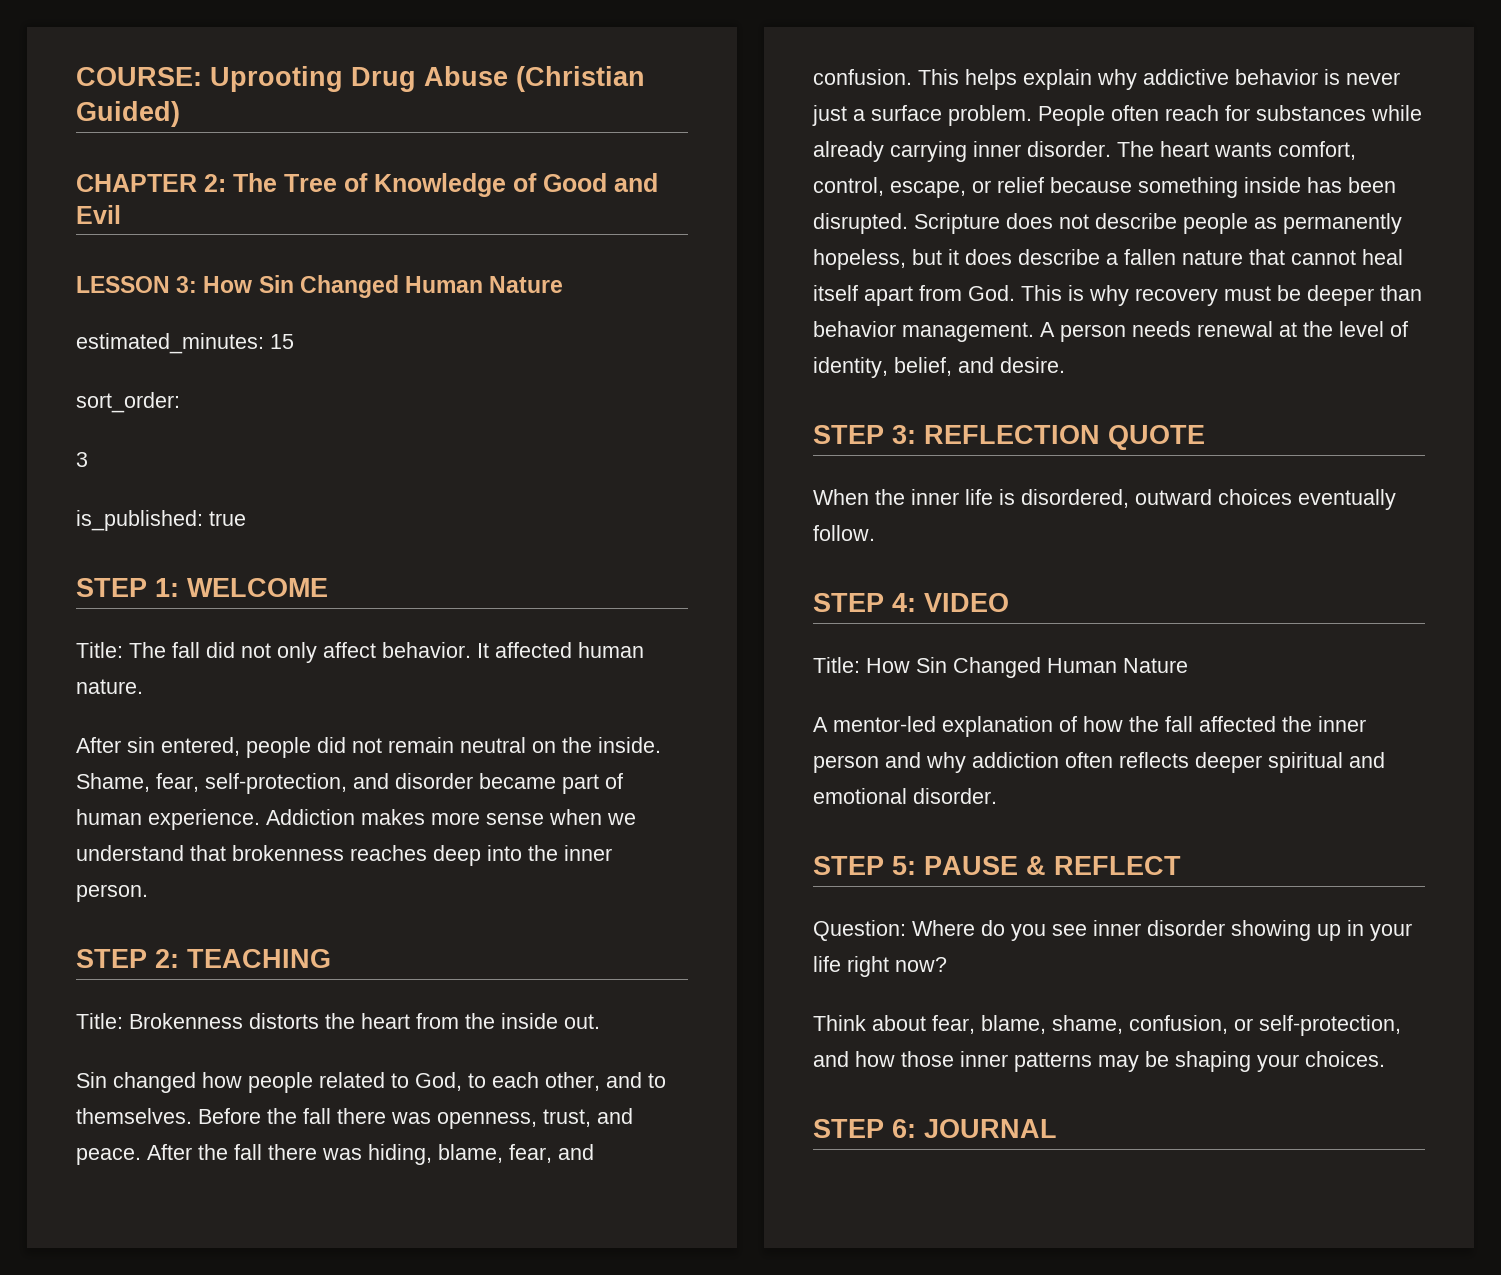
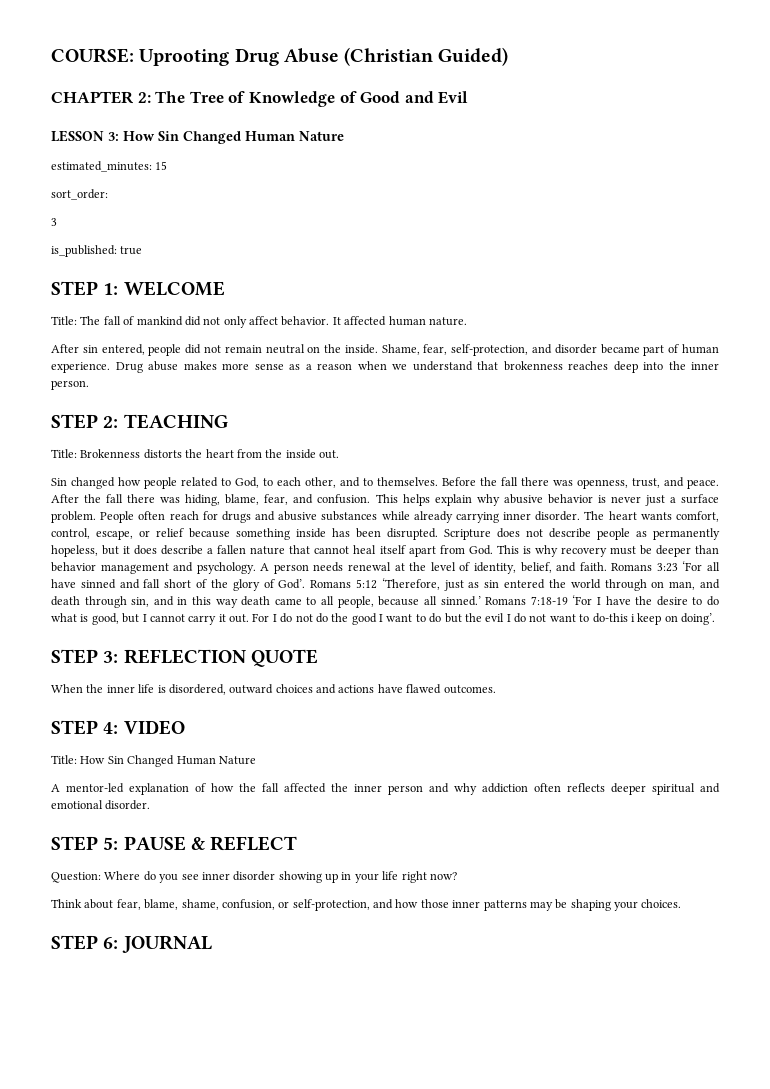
- Title: The fall did not only affect behavior.
+ Title: The fall of mankind did not only affect behavior.
- Addiction makes more sense when we understand that brokenness reaches deep into the inner person.
+ Drug abuse makes more sense as a reason when we understand that brokenness reaches deep into the inner person.
- This helps explain why addictive behavior is never just a surface problem.
+ This helps explain why abusive behavior is never just a surface problem.
- People often reach for substances while already carrying inner disorder.
+ People often reach for drugs and abusive substances while already carrying inner disorder.
- Scripture does not describe people as permanently hopeless, but it does describe a fallen nature that cannot heal itself apart from God. This is why recovery must be deeper than behavior management.
+ Scripture does not describe people as permanently hopeless, but it does describe a fallen nature that cannot heal itself apart from God. This is why recovery must be deeper than behavior management and psychology.
- A person needs renewal at the level of identity, belief, and desire.
+ A person needs renewal at the level of identity, belief, and faith. Romans 3:23 ‘For all have sinned and fall short of the glory of God’. Romans 5:12 ‘Therefore, just as sin entered the world through on man, and death through sin, and in this way death came to all people, because all sinned.’ Romans 7:18-19 ‘For I have the desire to do what is good, but I cannot carry it out. For I do not do the good I want to do but the evil I do not want to do-this i keep on doing’.
- When the inner life is disordered, outward choices eventually follow.
+ When the inner life is disordered, outward choices and actions have flawed outcomes.

